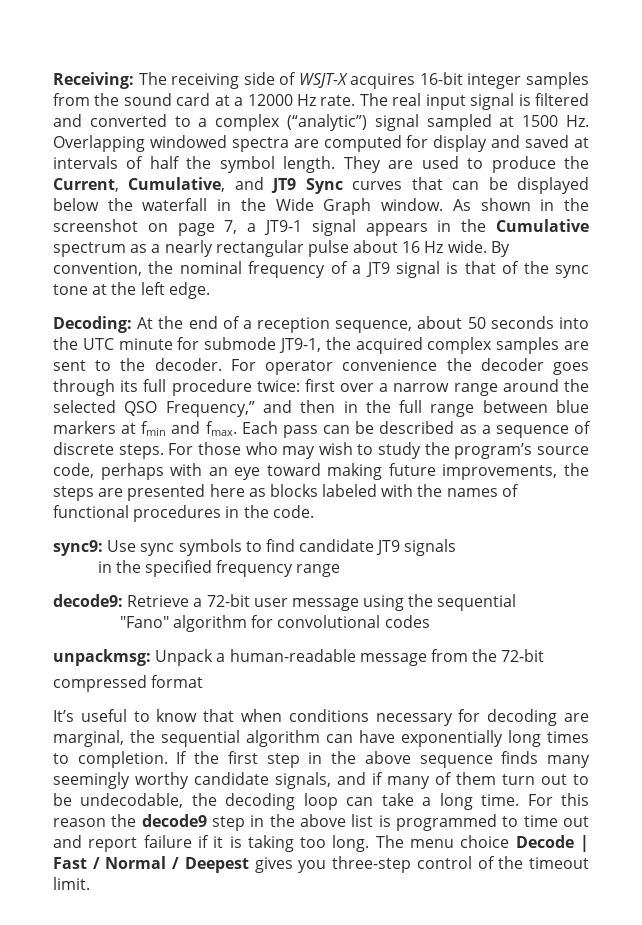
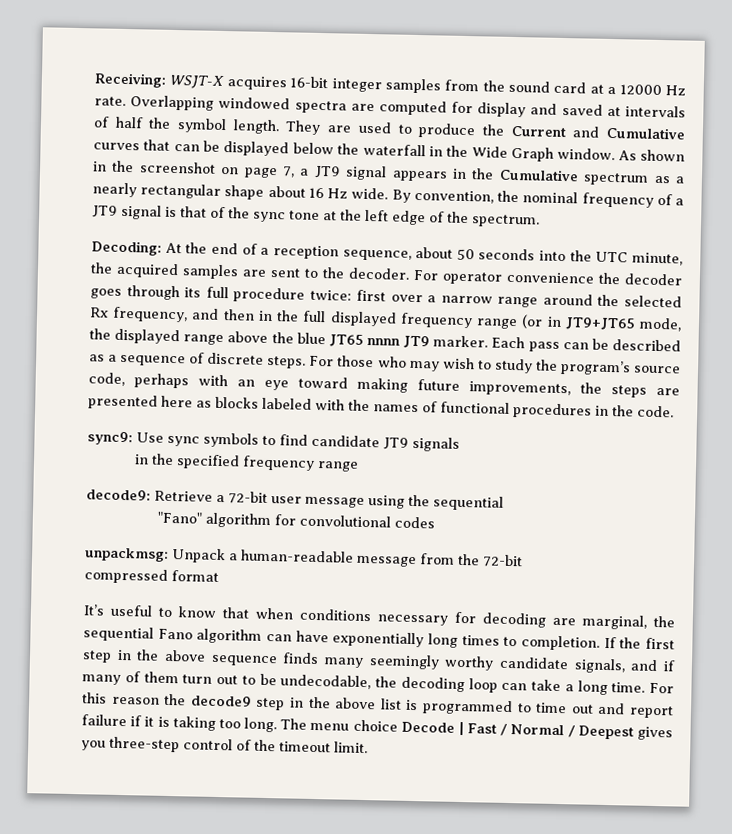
- Receiving: The receiving side of WSJT-X acquires 16-bit integer samples from the sound card at a 12000 Hz rate.
+ Receiving: WSJT-X acquires 16-bit integer samples from the sound card at a 12000 Hz rate.
- The real input signal is filtered and converted to a complex (“analytic”) signal sampled at 1500 Hz. Overlapping windowed spectra are computed for display and saved at intervals of half the symbol length.
+ Overlapping windowed spectra are computed for display and saved at intervals of half the symbol length.
- They are used to produce the Current, Cumulative, and JT9 Sync curves that can be displayed below the waterfall in the Wide Graph window.
+ They are used to produce the Current and Cumulative curves that can be displayed below the waterfall in the Wide Graph window.
- As shown in the screenshot on page 7, a JT9-1 signal appears in the Cumulative spectrum as a nearly rectangular pulse about 16 Hz wide.
+ As shown in the screenshot on page 7, a JT9 signal appears in the Cumulative spectrum as a nearly rectangular shape about 16 Hz wide.
- By convention, the nominal frequency of a JT9 signal is that of the sync tone at the left edge.
+ By convention, the nominal frequency of a JT9 signal is that of the sync tone at the left edge of the spectrum.
- Decoding: At the end of a reception sequence, about 50 seconds into the UTC minute for submode JT9-1, the acquired complex samples are sent to the decoder.
+ Decoding: At the end of a reception sequence, about 50 seconds into the UTC minute, the acquired samples are sent to the decoder.
- For operator convenience the decoder goes through its full procedure twice: first over a narrow range around the selected QSO Frequency,” and then in the full range between blue markers at fmin and fmax.
+ For operator convenience the decoder goes through its full procedure twice: first over a narrow range around the selected Rx frequency, and then in the full displayed frequency range (or in JT9+JT65 mode, the displayed range above the blue JT65 nnnn JT9 marker.
- It’s useful to know that when conditions necessary for decoding are marginal, the sequential algorithm can have exponentially long times to completion.
+ It’s useful to know that when conditions necessary for decoding are marginal, the sequential Fano algorithm can have exponentially long times to completion.

